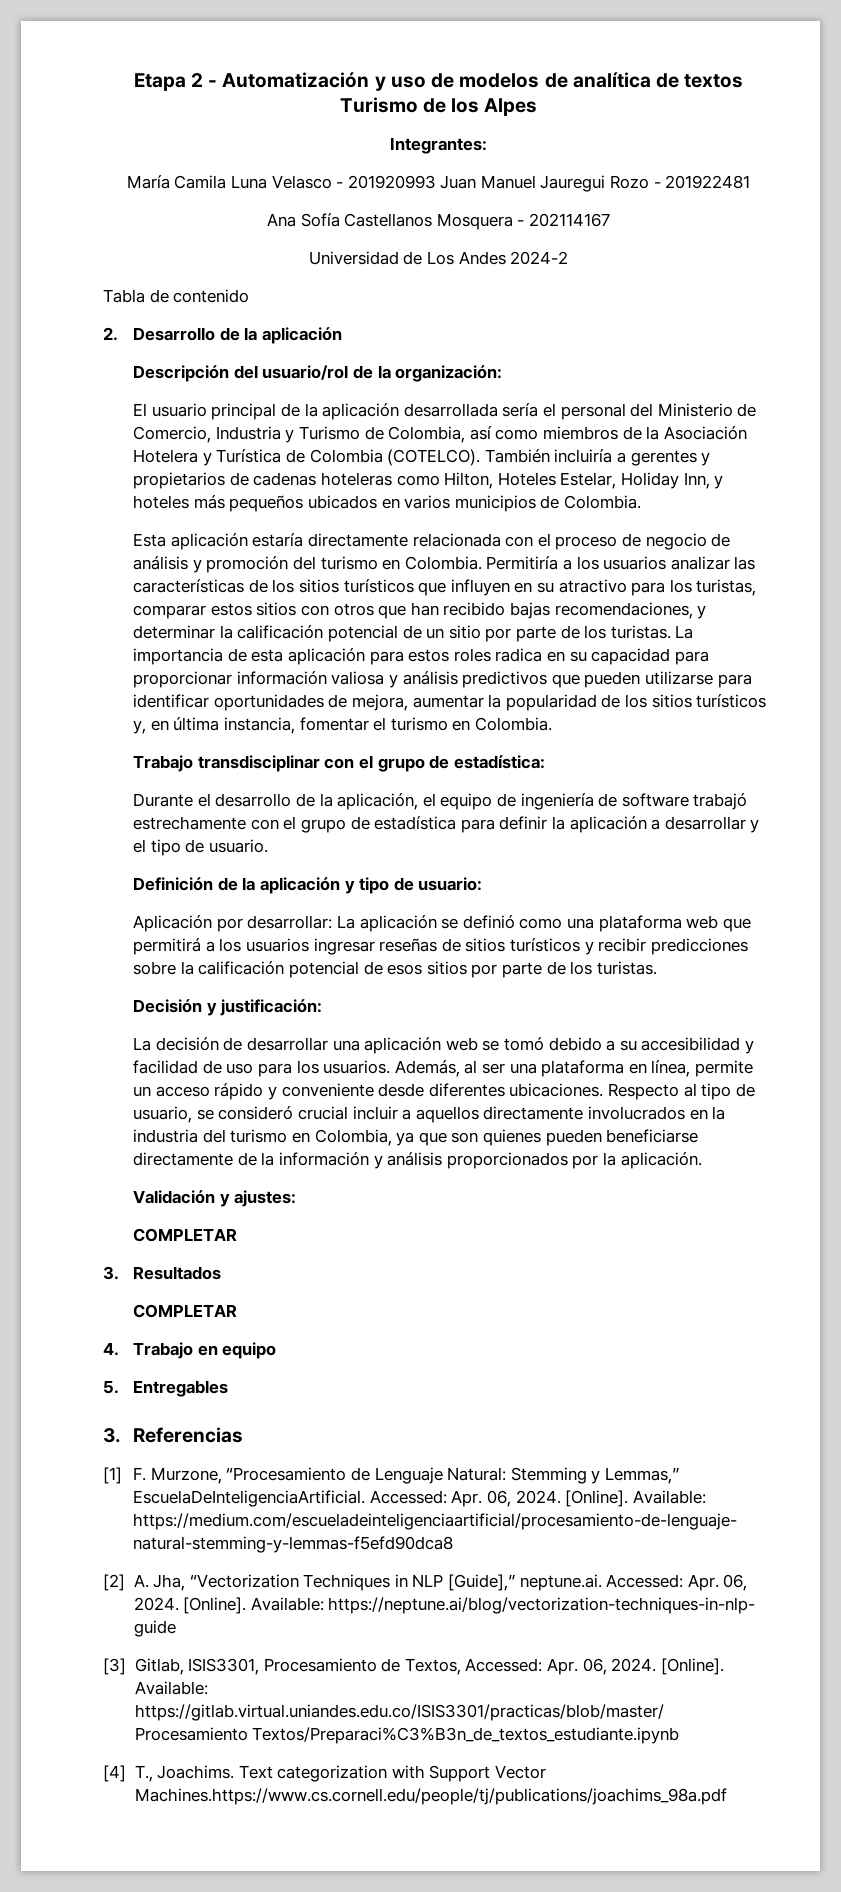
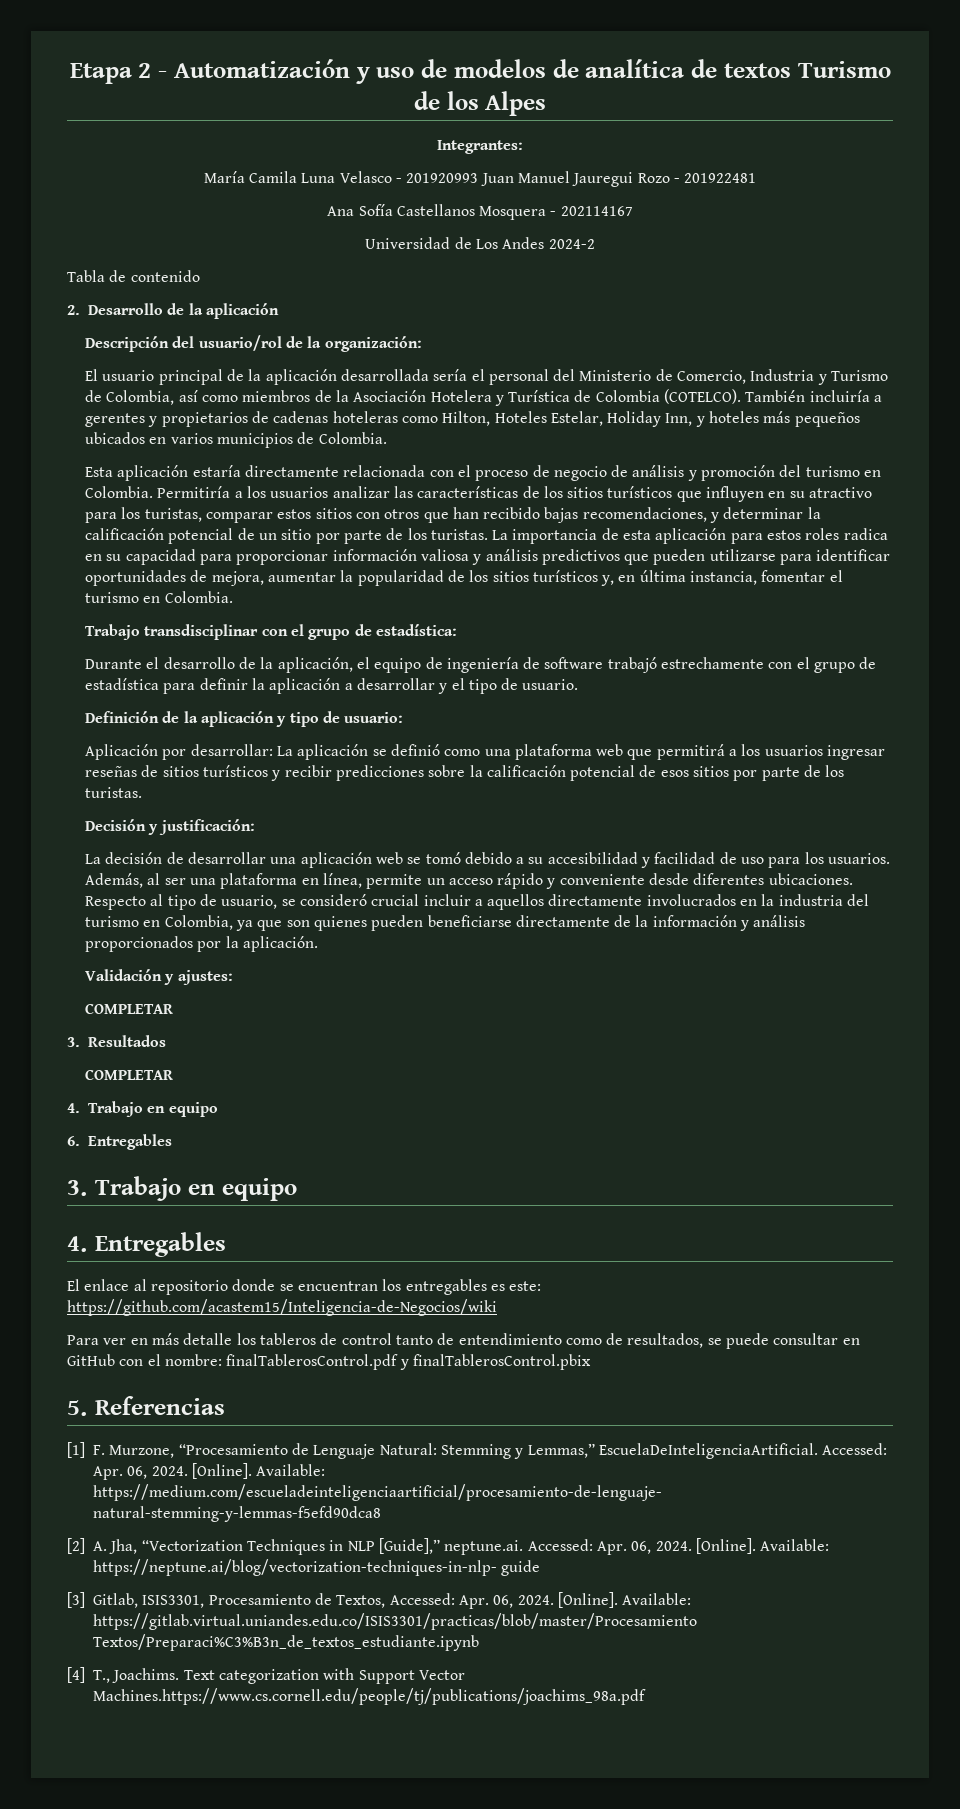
- 5. Entregables
+ 6. Entregables
- 3. Referencias
+ 3. Trabajo en equipo
+ 4. Entregables
+ El enlace al repositorio donde se encuentran los entregables es este: https://github.com/acastem15/Inteligencia-de-Negocios/wiki
+ Para ver en más detalle los tableros de control tanto de entendimiento como de resultados, se puede consultar en GitHub con el nombre: finalTablerosControl.pdf y finalTablerosControl.pbix
+ 5. Referencias

